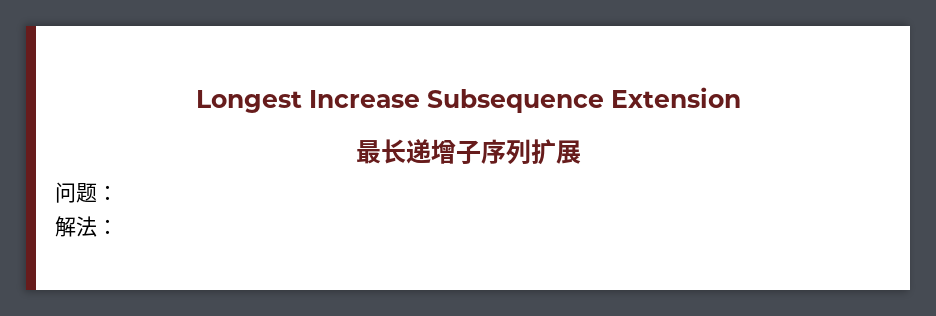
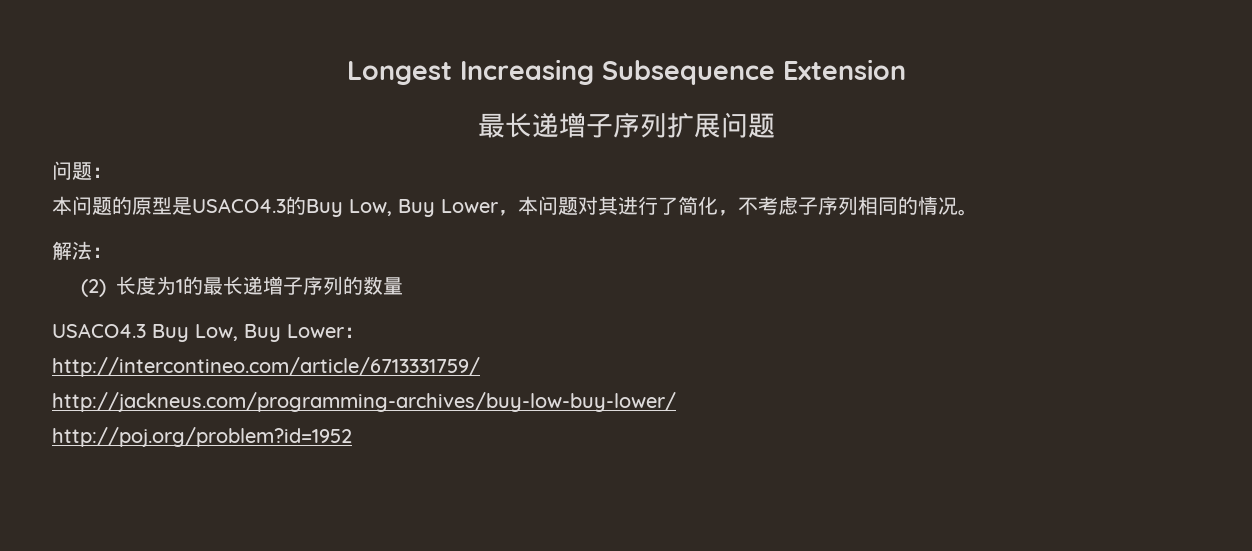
- Longest Increase Subsequence Extension
+ Longest Increasing Subsequence Extension
- 最长递增子序列扩展
+ 最长递增子序列扩展问题
+ 本问题的原型是USACO4.3的Buy Low, Buy Lower，本问题对其进行了简化，不考虑子序列相同的情况。
  解法：
+ (2)长度为1的最长递增子序列的数量
+ USACO4.3 Buy Low, Buy Lower：
+ http://intercontineo.com/article/6713331759/
+ http://jackneus.com/programming-archives/buy-low-buy-lower/
+ http://poj.org/problem?id=1952

